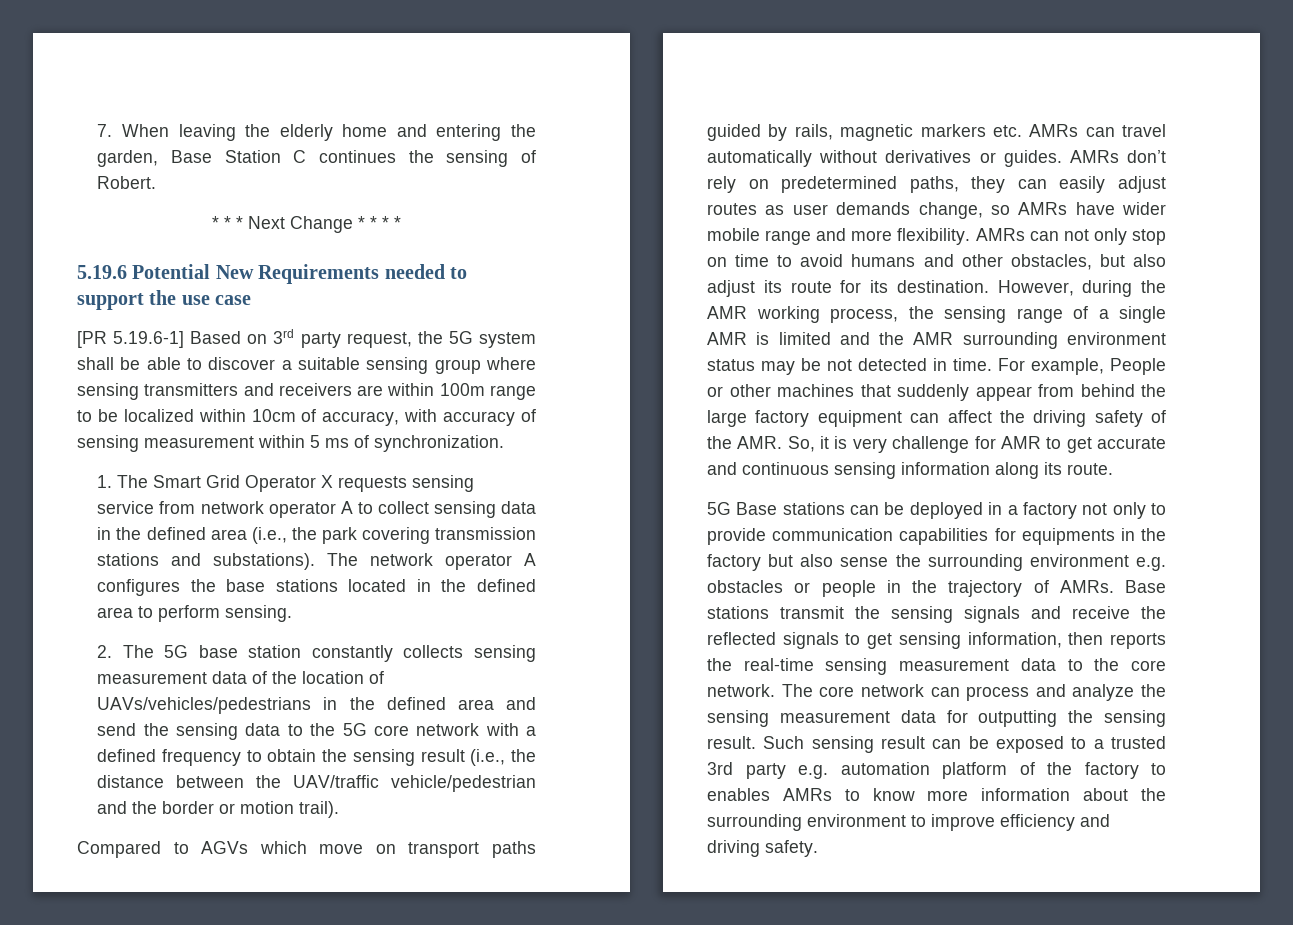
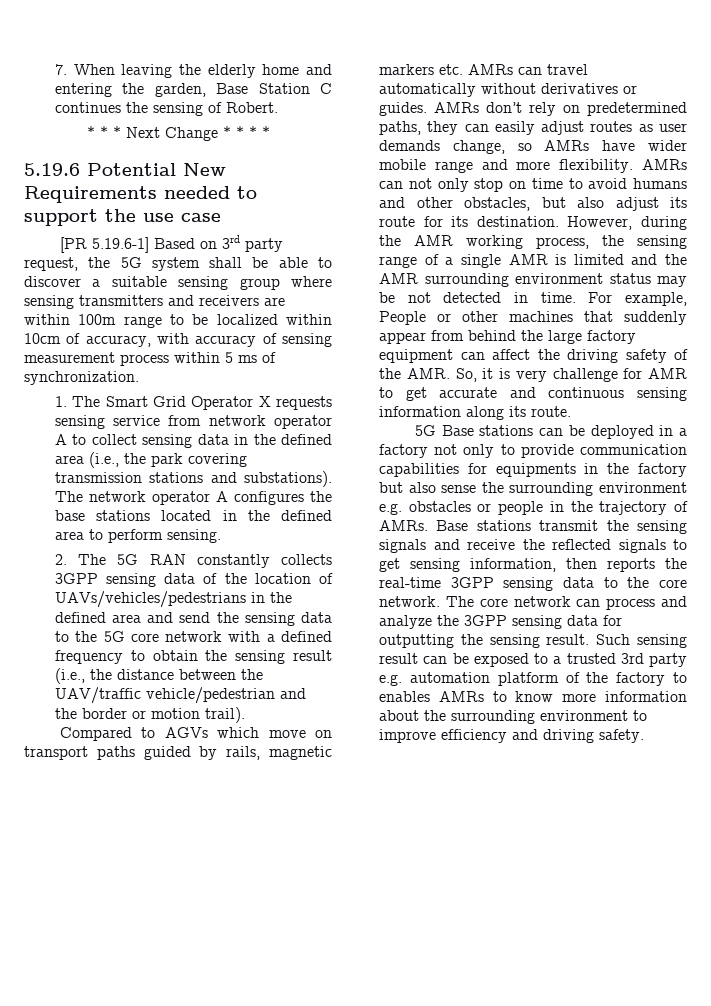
- [PR 5.19.6-1] Based on 3rd party request, the 5G system shall be able to discover a suitable sensing group where sensing transmitters and receivers are within 100m range to be localized within 10cm of accuracy, with accuracy of sensing measurement within 5 ms of synchronization.
+ [PR 5.19.6-1] Based on 3rd party request, the 5G system shall be able to discover a suitable sensing group where sensing transmitters and receivers are within 100m range to be localized within 10cm of accuracy, with accuracy of sensing measurement process within 5 ms of synchronization.
- 2. The 5G base station constantly collects sensing measurement data of the location of UAVs/vehicles/pedestrians in the defined area and send the sensing data to the 5G core network with a defined frequency to obtain the sensing result (i.e., the distance between the UAV/traffic vehicle/pedestrian and the border or motion trail).
+ 2. The 5G RAN constantly collects 3GPP sensing data of the location of UAVs/vehicles/pedestrians in the defined area and send the sensing data to the 5G core network with a defined frequency to obtain the sensing result (i.e., the distance between the UAV/traffic vehicle/pedestrian and the border or motion trail).
- Base stations transmit the sensing signals and receive the reflected signals to get sensing information, then reports the real-time sensing measurement data to the core network.
+ Base stations transmit the sensing signals and receive the reflected signals to get sensing information, then reports the real-time 3GPP sensing data to the core network.
- The core network can process and analyze the sensing measurement data for outputting the sensing result.
+ The core network can process and analyze the 3GPP sensing data for outputting the sensing result.

